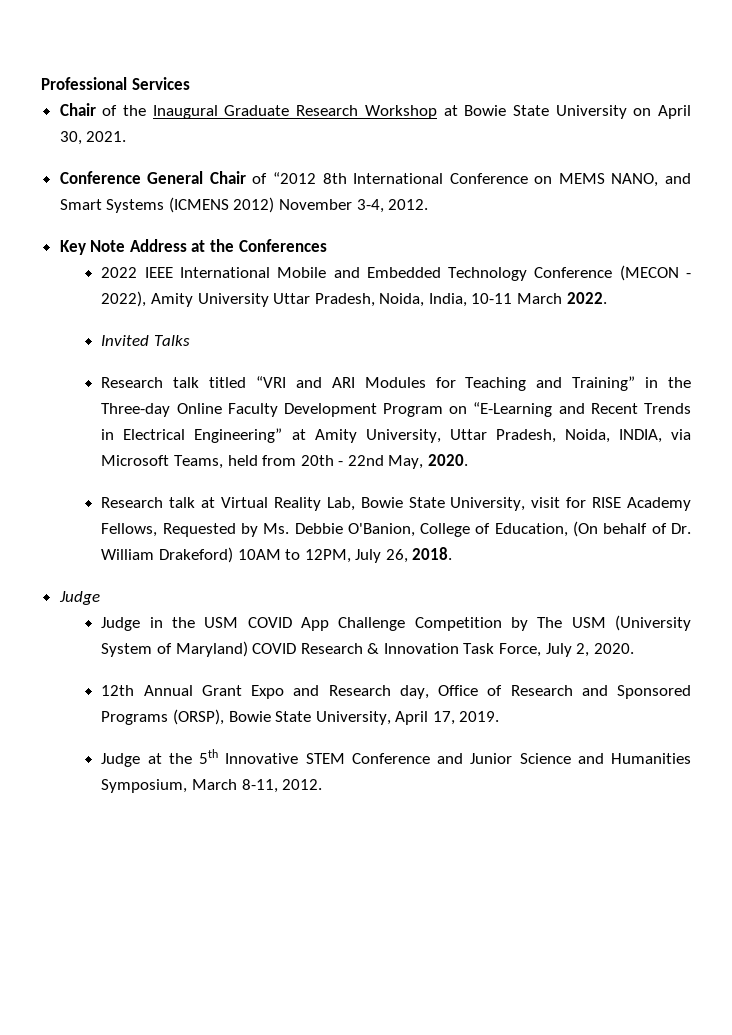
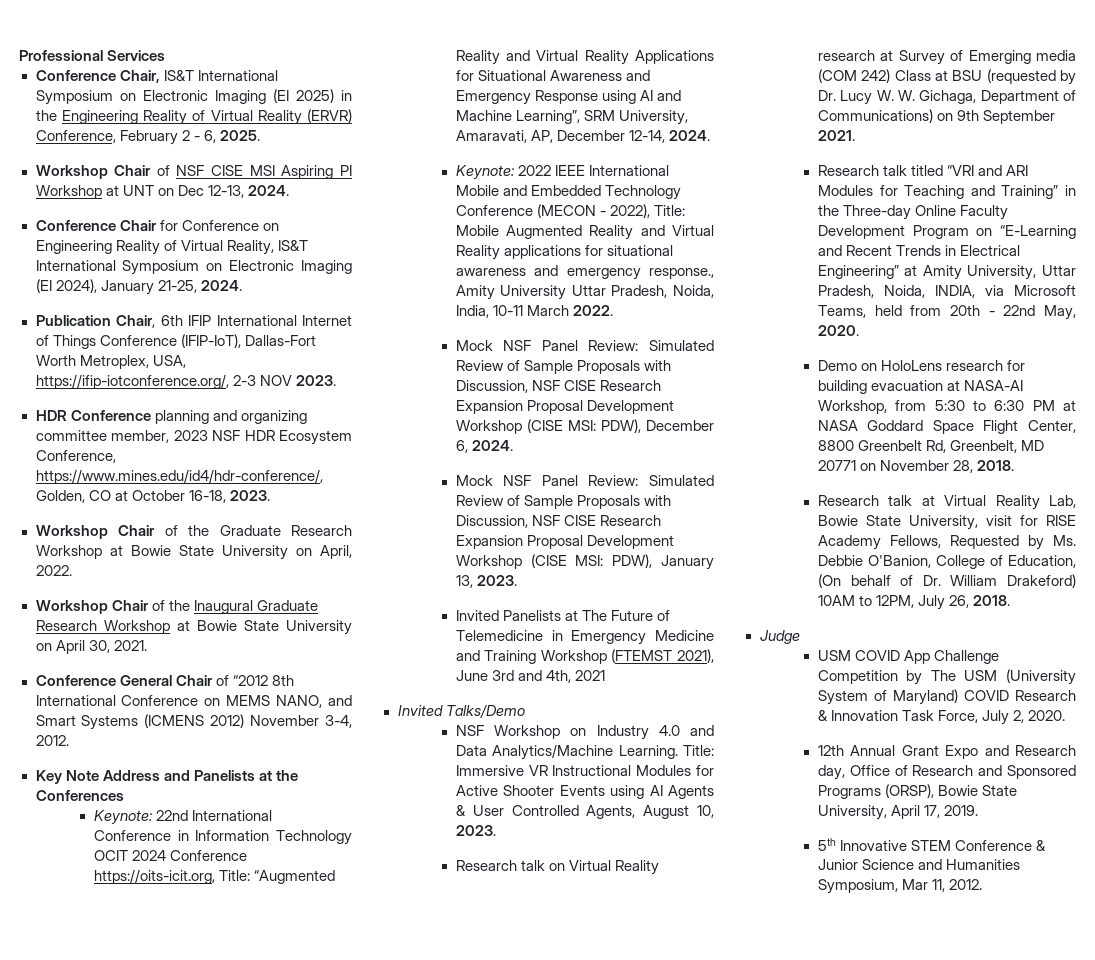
- Chair of the Inaugural Graduate Research Workshop at Bowie State University on April 30, 2021.
+ Conference Chair, IS&T International Symposium on Electronic Imaging (EI 2025) in the Engineering Reality of Virtual Reality (ERVR) Conference, February 2 - 6, 2025.
+ Workshop Chair of NSF CISE MSI Aspiring PI Workshop at UNT on Dec 12-13, 2024.
+ Conference Chair for Conference on Engineering Reality of Virtual Reality, IS&T International Symposium on Electronic Imaging (EI 2024), January 21-25, 2024.
+ Publication Chair, 6th IFIP International Internet of Things Conference (IFIP-IoT), Dallas-Fort Worth Metroplex, USA, https://ifip-iotconference.org/, 2-3 NOV 2023.
+ HDR Conference planning and organizing committee member, 2023 NSF HDR Ecosystem Conference, https://www.mines.edu/id4/hdr-conference/, Golden, CO at October 16-18, 2023.
+ Workshop Chair of the Graduate Research Workshop at Bowie State University on April, 2022.
+ Workshop Chair of the Inaugural Graduate Research Workshop at Bowie State University on April 30, 2021.
- Key Note Address at the Conferences
+ Key Note Address and Panelists at the Conferences
- 2022 IEEE International Mobile and Embedded Technology Conference (MECON - 2022), Amity University Uttar Pradesh, Noida, India, 10-11 March 2022.
+ Keynote: 22nd International Conference in Information Technology OCIT 2024 Conference https://oits-icit.org, Title: “Augmented Reality and Virtual Reality Applications for Situational Awareness and Emergency Response using AI and Machine Learning”, SRM University, Amaravati, AP, December 12-14, 2024.
+ Keynote: 2022 IEEE International Mobile and Embedded Technology Conference (MECON - 2022), Title: Mobile Augmented Reality and Virtual Reality applications for situational awareness and emergency response., Amity University Uttar Pradesh, Noida, India, 10-11 March 2022.
- Invited Talks
+ Mock NSF Panel Review: Simulated Review of Sample Proposals with Discussion, NSF CISE Research Expansion Proposal Development Workshop (CISE MSI: PDW), December 6, 2024.
+ Mock NSF Panel Review: Simulated Review of Sample Proposals with Discussion, NSF CISE Research Expansion Proposal Development Workshop (CISE MSI: PDW), January 13, 2023.
+ Invited Panelists at The Future of Telemedicine in Emergency Medicine and Training Workshop (FTEMST 2021), June 3rd and 4th, 2021
+ Invited Talks/Demo
+ NSF Workshop on Industry 4.0 and Data Analytics/Machine Learning. Title: Immersive VR Instructional Modules for Active Shooter Events using AI Agents & User Controlled Agents, August 10, 2023.
+ Research talk on Virtual Reality research at Survey of Emerging media (COM 242) Class at BSU (requested by Dr. Lucy W. W. Gichaga, Department of Communications) on 9th September 2021.
+ Demo on HoloLens research for building evacuation at NASA-AI Workshop, from 5:30 to 6:30 PM at NASA Goddard Space Flight Center, 8800 Greenbelt Rd, Greenbelt, MD 20771 on November 28, 2018.
- Judge in the USM COVID App Challenge Competition by The USM (University System of Maryland) COVID Research & Innovation Task Force, July 2, 2020.
+ USM COVID App Challenge Competition by The USM (University System of Maryland) COVID Research & Innovation Task Force, July 2, 2020.
- Judge at the 5th Innovative STEM Conference and Junior Science and Humanities Symposium, March 8-11, 2012.
+ 5th Innovative STEM Conference & Junior Science and Humanities Symposium, Mar 11, 2012.

